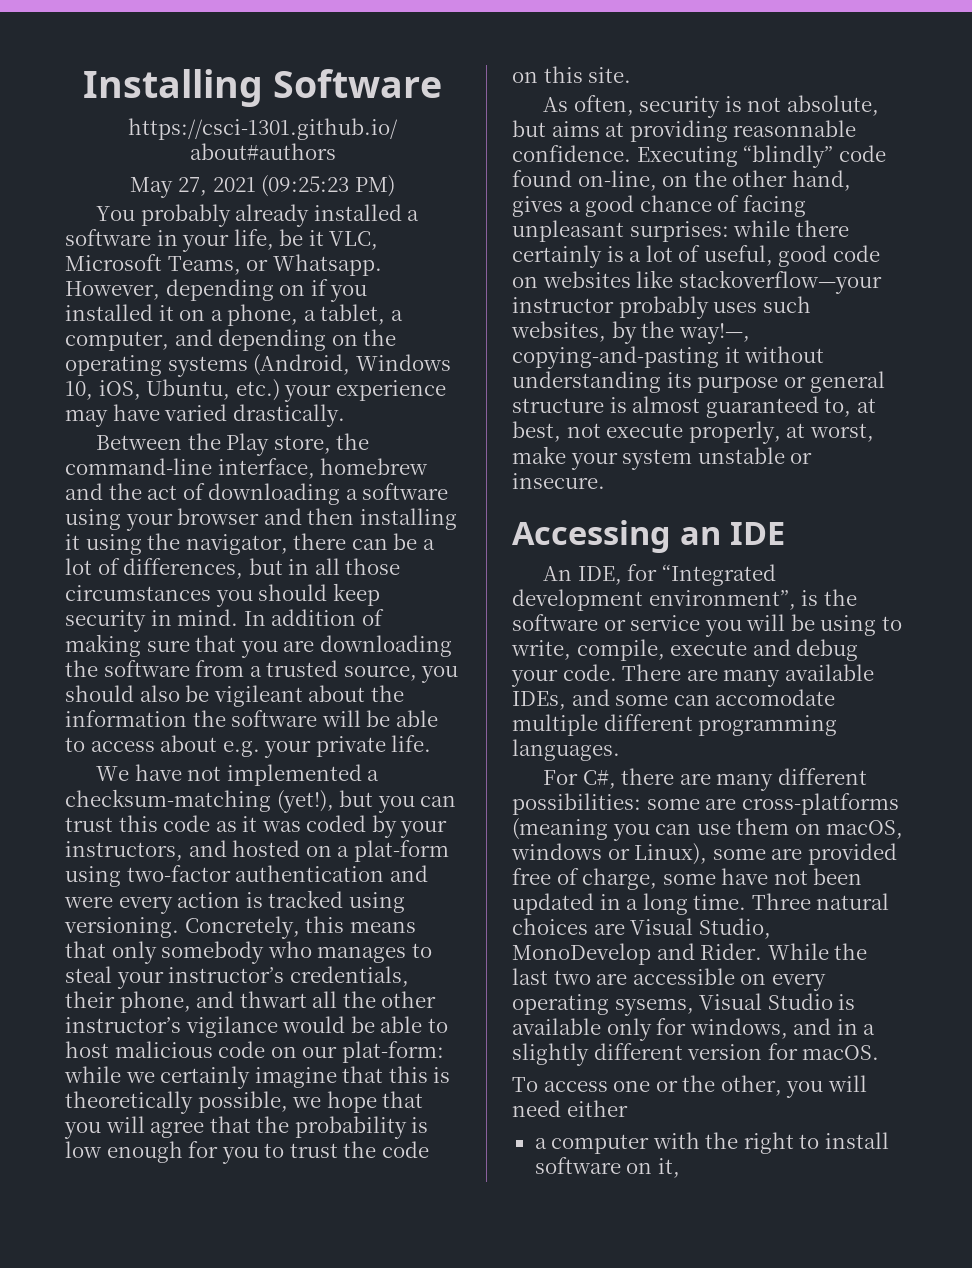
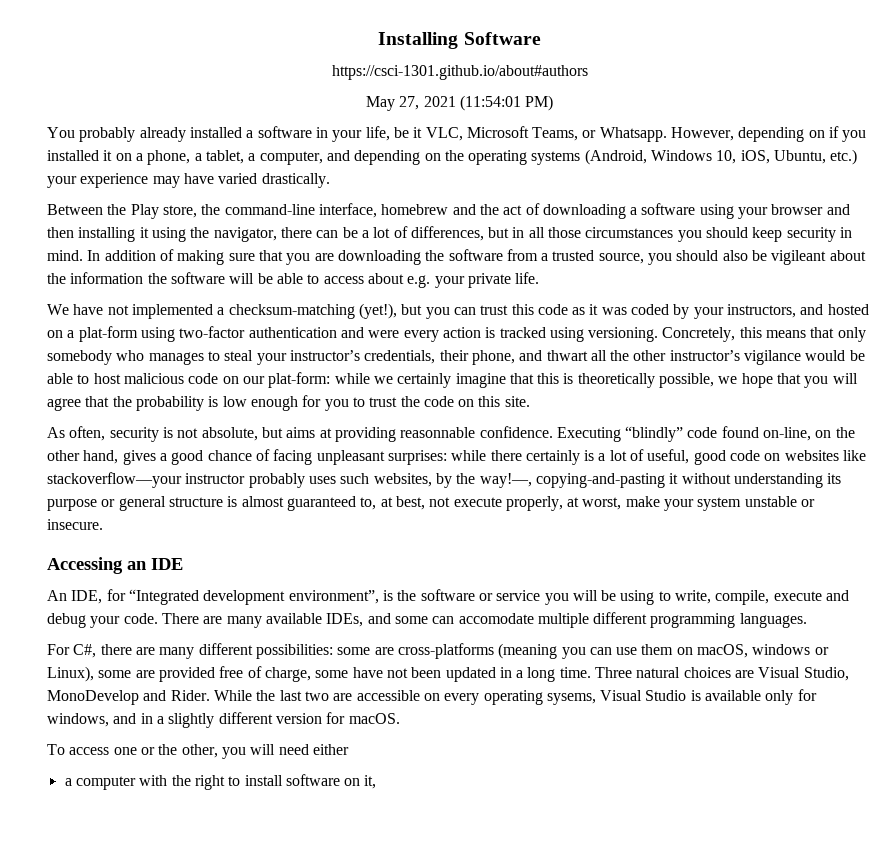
- May 27, 2021 (09:25:23 PM)
+ May 27, 2021 (11:54:01 PM)

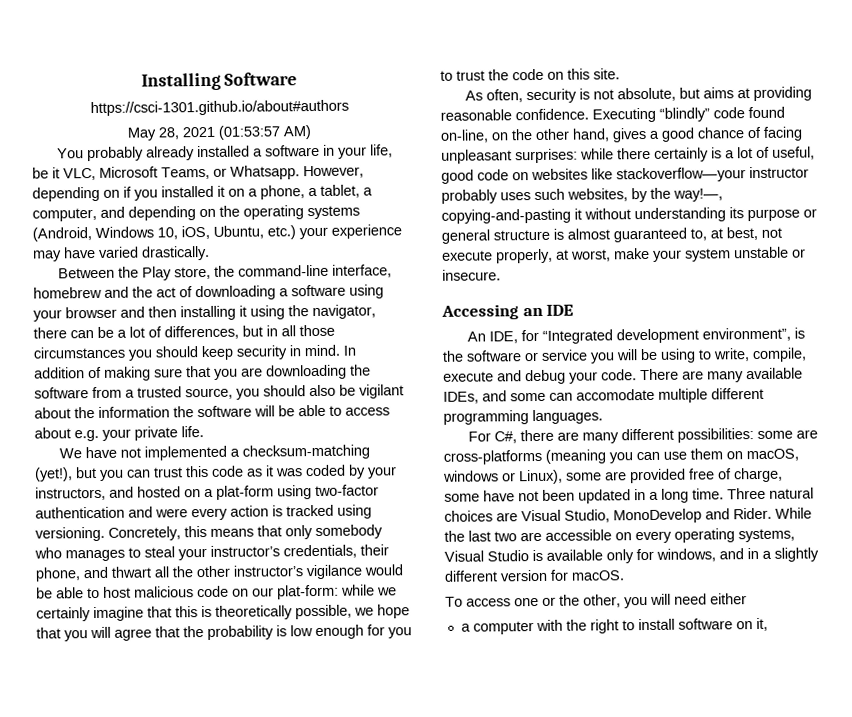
- May 27, 2021 (11:54:01 PM)
+ May 28, 2021 (01:53:57 AM)
- In addition of making sure that you are downloading the software from a trusted source, you should also be vigileant about the information the software will be able to access about e.g. your private life.
+ In addition of making sure that you are downloading the software from a trusted source, you should also be vigilant about the information the software will be able to access about e.g. your private life.
- As often, security is not absolute, but aims at providing reasonnable confidence.
+ As often, security is not absolute, but aims at providing reasonable confidence.
- While the last two are accessible on every operating sysems, Visual Studio is available only for windows, and in a slightly different version for macOS.
+ While the last two are accessible on every operating systems, Visual Studio is available only for windows, and in a slightly different version for macOS.

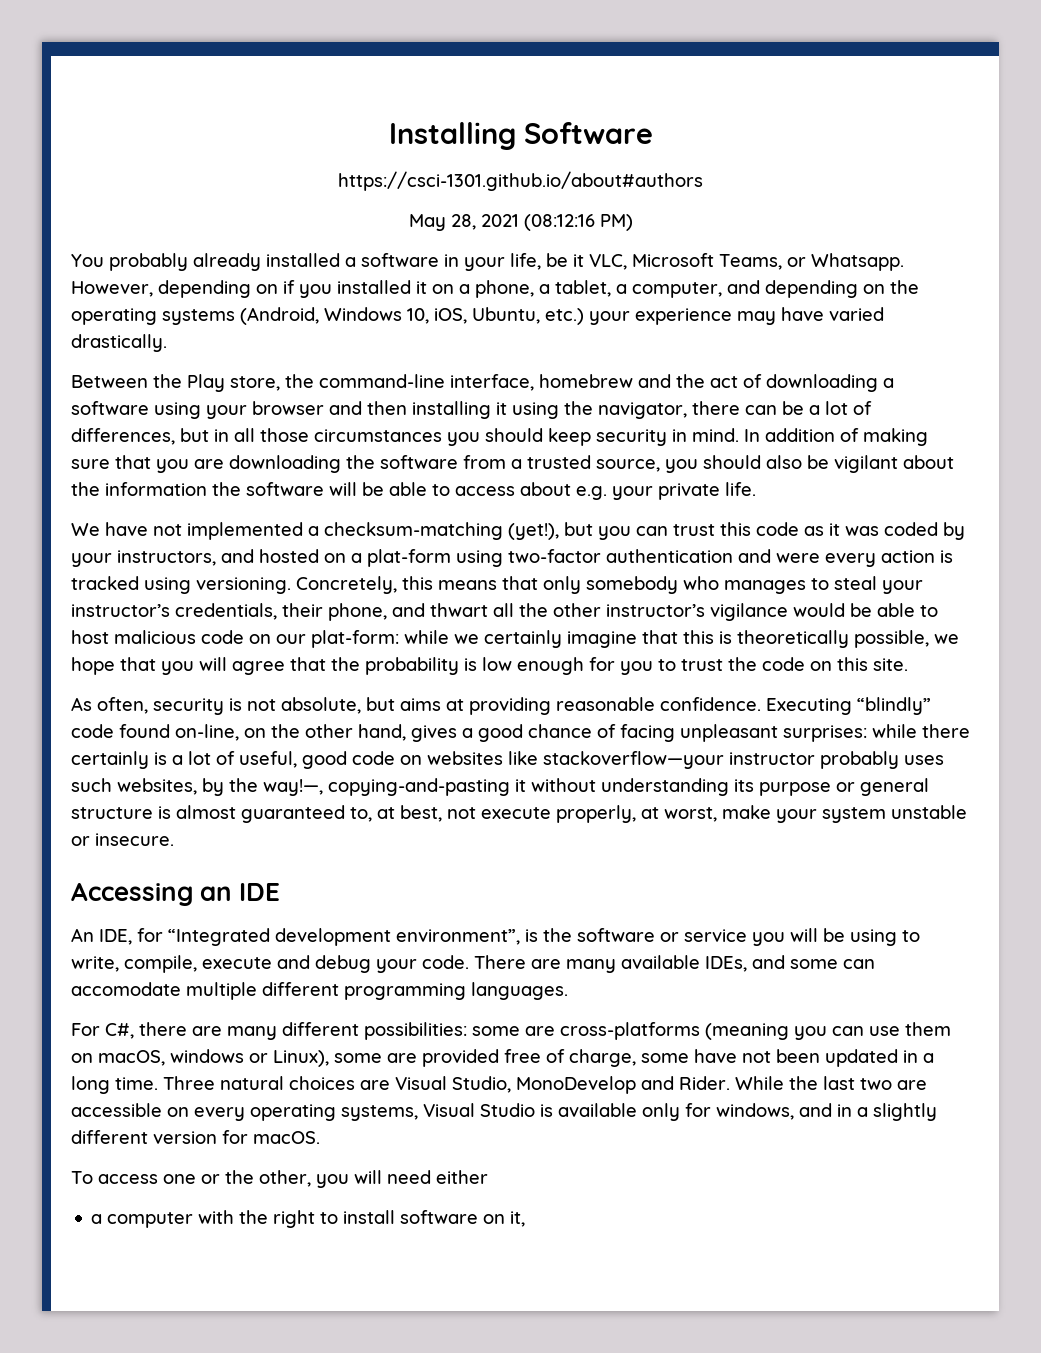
- May 28, 2021 (01:53:57 AM)
+ May 28, 2021 (08:12:16 PM)

